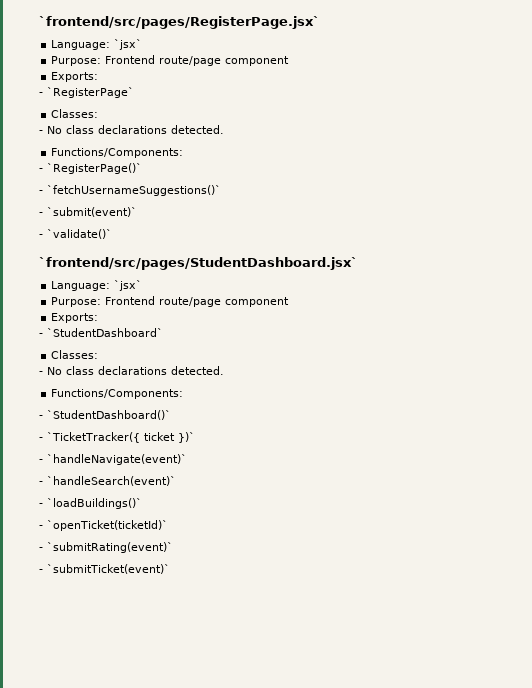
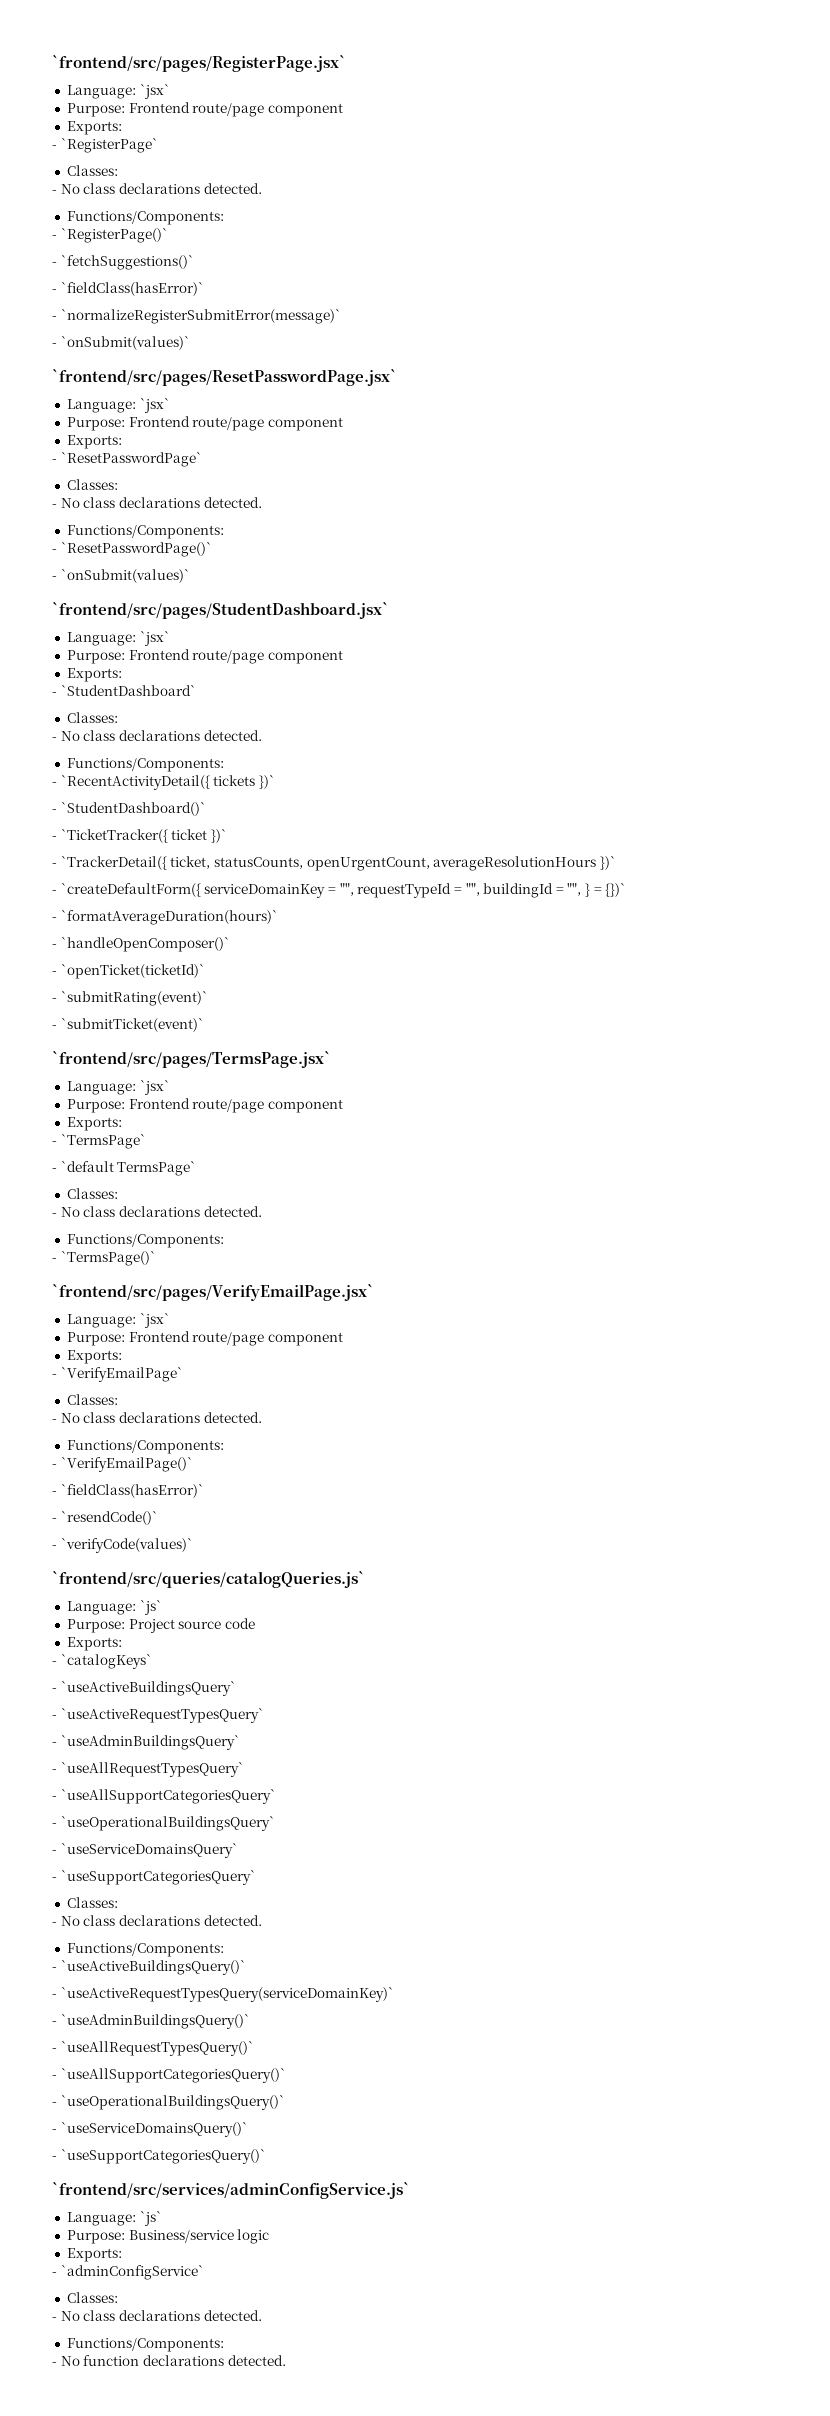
- - `fetchUsernameSuggestions()`
- - `submit(event)`
- - `validate()`
+ - `fetchSuggestions()`
+ - `fieldClass(hasError)`
+ - `normalizeRegisterSubmitError(message)`
+ - `onSubmit(values)`
+ `frontend/src/pages/ResetPasswordPage.jsx`
+ Language: `jsx`
+ Purpose: Frontend route/page component
+ Exports:
+ - `ResetPasswordPage`
+ Classes:
+ - No class declarations detected.
+ Functions/Components:
+ - `ResetPasswordPage()`
+ - `onSubmit(values)`
+ - `RecentActivityDetail({ tickets })`
- - `handleNavigate(event)`
- - `handleSearch(event)`
- - `loadBuildings()`
+ - `TrackerDetail({ ticket, statusCounts, openUrgentCount, averageResolutionHours })`
+ - `createDefaultForm({ serviceDomainKey = "", requestTypeId = "", buildingId = "", } = {})`
+ - `formatAverageDuration(hours)`
+ - `handleOpenComposer()`
+ `frontend/src/pages/TermsPage.jsx`
+ Language: `jsx`
+ Purpose: Frontend route/page component
+ Exports:
+ - `TermsPage`
+ - `default TermsPage`
+ Classes:
+ - No class declarations detected.
+ Functions/Components:
+ - `TermsPage()`
+ `frontend/src/pages/VerifyEmailPage.jsx`
+ Language: `jsx`
+ Purpose: Frontend route/page component
+ Exports:
+ - `VerifyEmailPage`
+ Classes:
+ - No class declarations detected.
+ Functions/Components:
+ - `VerifyEmailPage()`
+ - `fieldClass(hasError)`
+ - `resendCode()`
+ - `verifyCode(values)`
+ `frontend/src/queries/catalogQueries.js`
+ Language: `js`
+ Purpose: Project source code
+ Exports:
+ - `catalogKeys`
+ - `useActiveBuildingsQuery`
+ - `useActiveRequestTypesQuery`
+ - `useAdminBuildingsQuery`
+ - `useAllRequestTypesQuery`
+ - `useAllSupportCategoriesQuery`
+ - `useOperationalBuildingsQuery`
+ - `useServiceDomainsQuery`
+ - `useSupportCategoriesQuery`
+ Classes:
+ - No class declarations detected.
+ Functions/Components:
+ - `useActiveBuildingsQuery()`
+ - `useActiveRequestTypesQuery(serviceDomainKey)`
+ - `useAdminBuildingsQuery()`
+ - `useAllRequestTypesQuery()`
+ - `useAllSupportCategoriesQuery()`
+ - `useOperationalBuildingsQuery()`
+ - `useServiceDomainsQuery()`
+ - `useSupportCategoriesQuery()`
+ `frontend/src/services/adminConfigService.js`
+ Language: `js`
+ Purpose: Business/service logic
+ Exports:
+ - `adminConfigService`
+ Classes:
+ - No class declarations detected.
+ Functions/Components:
+ - No function declarations detected.

